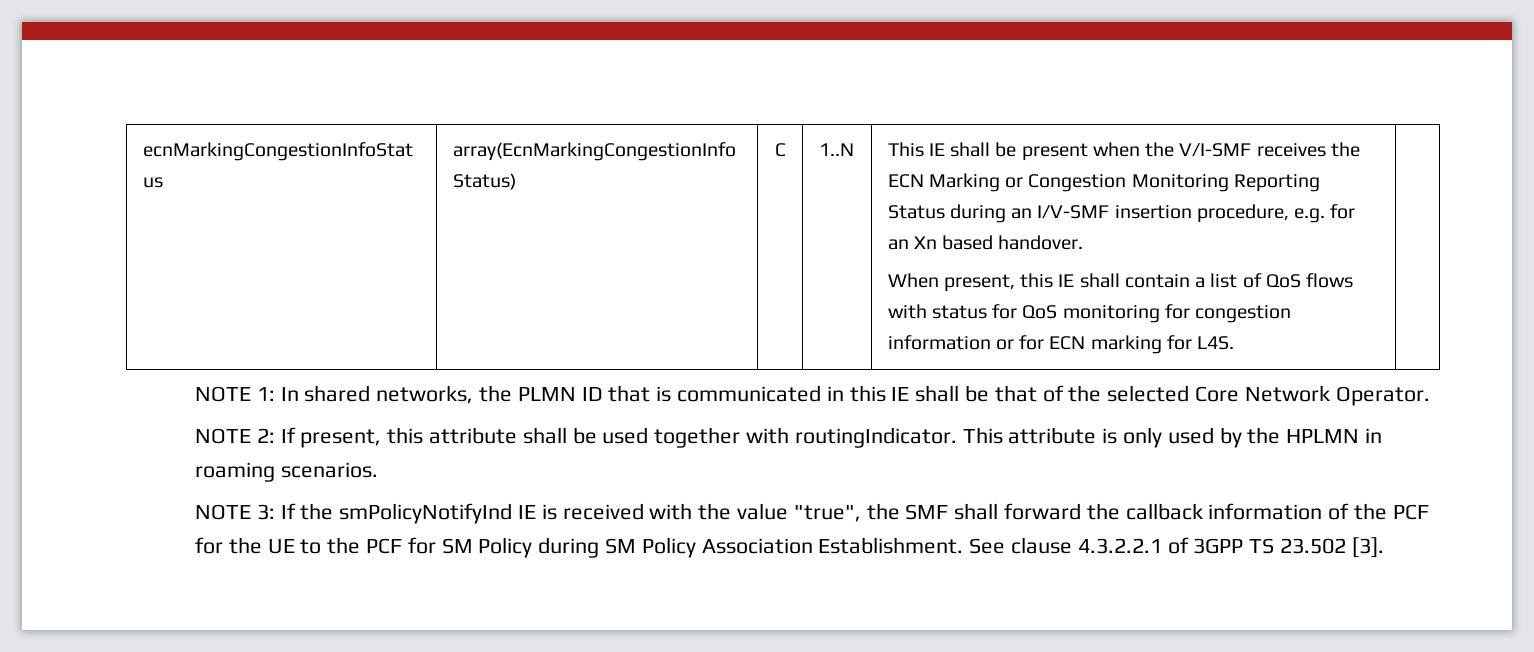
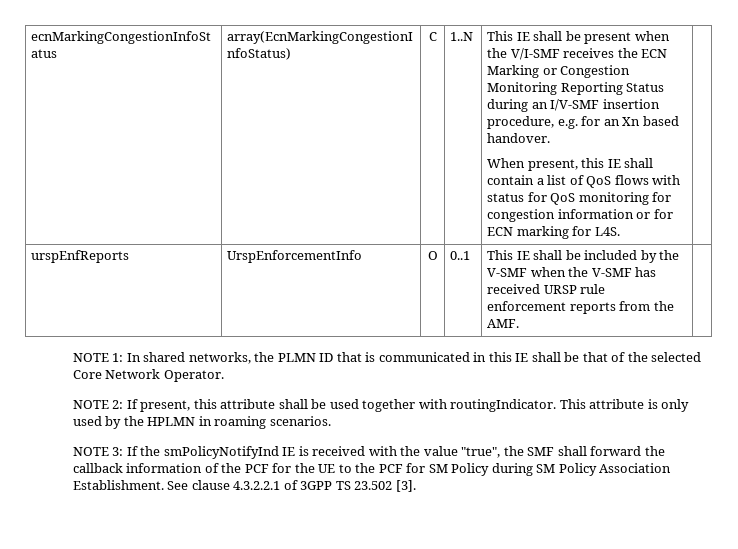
+ urspEnfReports | UrspEnforcementInfo | O | 0..1 | This IE shall be included by the V-SMF when the V-SMF has received URSP rule enforcement reports from the AMF. |

